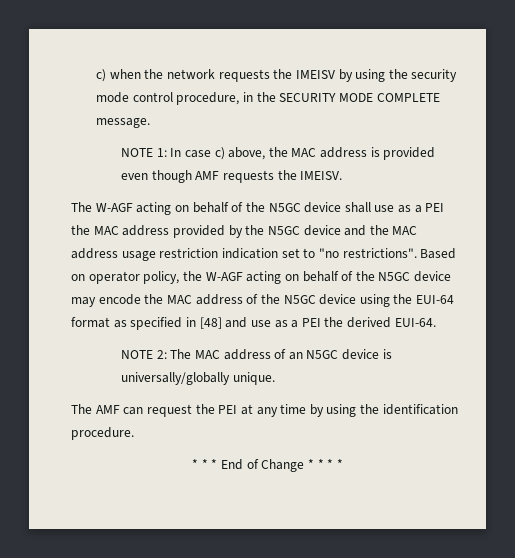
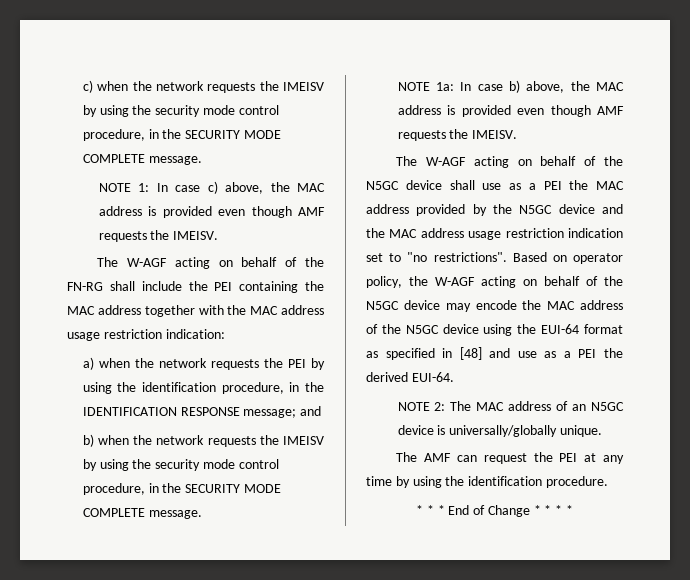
+ The W-AGF acting on behalf of the FN-RG shall include the PEI containing the MAC address together with the MAC address usage restriction indication:
+ a) when the network requests the PEI by using the identification procedure, in the IDENTIFICATION RESPONSE message; and
+ b) when the network requests the IMEISV by using the security mode control procedure, in the SECURITY MODE COMPLETE message.
+ NOTE 1a: In case b) above, the MAC address is provided even though AMF requests the IMEISV.

